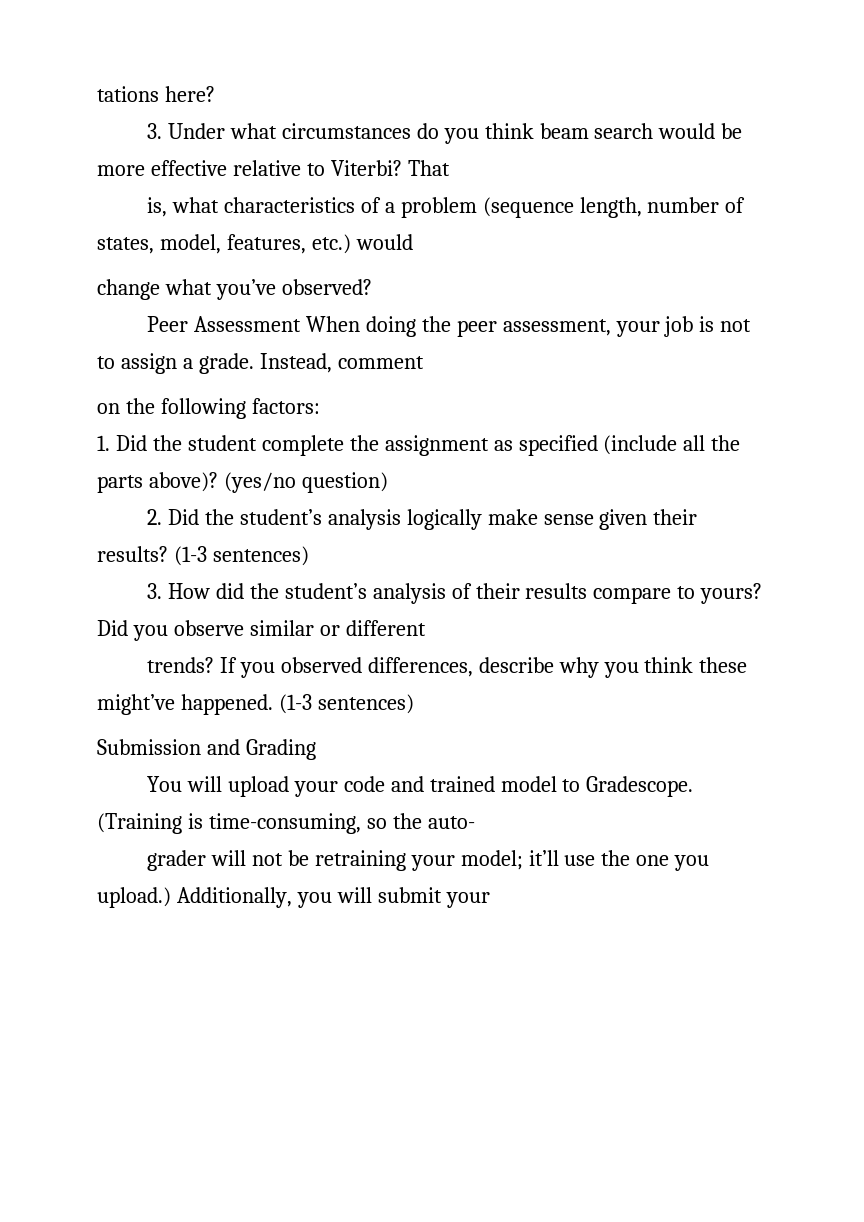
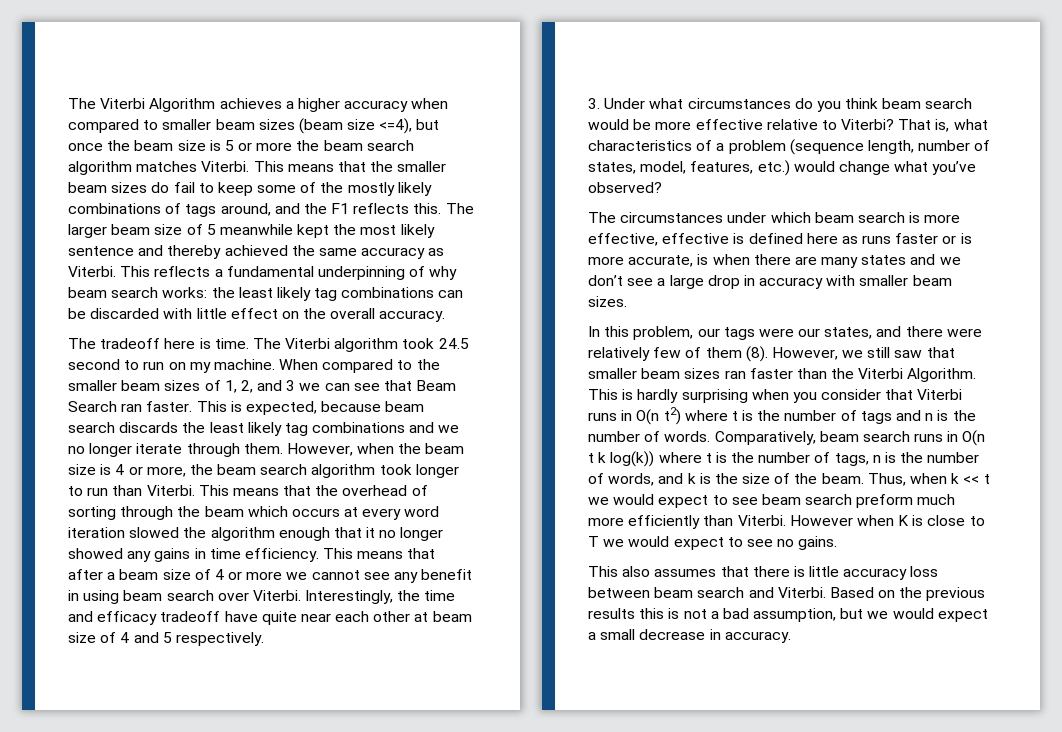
- tations here?
+ The Viterbi Algorithm achieves a higher accuracy when compared to smaller beam sizes (beam size <=4), but once the beam size is 5 or more the beam search algorithm matches Viterbi. This means that the smaller beam sizes do fail to keep some of the mostly likely combinations of tags around, and the F1 reflects this. The larger beam size of 5 meanwhile kept the most likely sentence and thereby achieved the same accuracy as Viterbi. This reflects a fundamental underpinning of why beam search works: the least likely tag combinations can be discarded with little effect on the overall accuracy.
+ The tradeoff here is time. The Viterbi algorithm took 24.5 second to run on my machine. When compared to the smaller beam sizes of 1, 2, and 3 we can see that Beam Search ran faster. This is expected, because beam search discards the least likely tag combinations and we no longer iterate through them. However, when the beam size is 4 or more, the beam search algorithm took longer to run than Viterbi. This means that the overhead of sorting through the beam which occurs at every word iteration slowed the algorithm enough that it no longer showed any gains in time efficiency. This means that after a beam size of 4 or more we cannot see any benefit in using beam search over Viterbi. Interestingly, the time and efficacy tradeoff have quite near each other at beam size of 4 and 5 respectively.
- That
- is, what characteristics of a problem (sequence length, number of states, model, features, etc.) would
- change what you’ve observed?
+ That is, what characteristics of a problem (sequence length, number of states, model, features, etc.) would change what you’ve observed?
- Peer Assessment When doing the peer assessment, your job is not to assign a grade. Instead, comment
- on the following factors:
- 1. Did the student complete the assignment as specified (include all the parts above)? (yes/no question)
- 2. Did the student’s analysis logically make sense given their results? (1-3 sentences)
- 3. How did the student’s analysis of their results compare to yours? Did you observe similar or different
- trends? If you observed differences, describe why you think these might’ve happened. (1-3 sentences)
- Submission and Grading
- You will upload your code and trained model to Gradescope. (Training is time-consuming, so the auto-
- grader will not be retraining your model; it’ll use the one you upload.) Additionally, you will submit your
+ The circumstances under which beam search is more effective, effective is defined here as runs faster or is more accurate, is when there are many states and we don’t see a large drop in accuracy with smaller beam sizes.
+ In this problem, our tags were our states, and there were relatively few of them (8). However, we still saw that smaller beam sizes ran faster than the Viterbi Algorithm. This is hardly surprising when you consider that Viterbi runs in O(n t2) where t is the number of tags and n is the number of words. Comparatively, beam search runs in O(n t k log(k)) where t is the number of tags, n is the number of words, and k is the size of the beam. Thus, when k << t we would expect to see beam search preform much more efficiently than Viterbi. However when K is close to T we would expect to see no gains.
+ This also assumes that there is little accuracy loss between beam search and Viterbi. Based on the previous results this is not a bad assumption, but we would expect a small decrease in accuracy.

